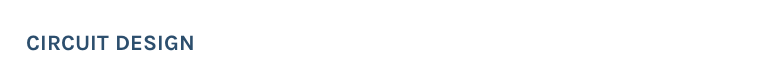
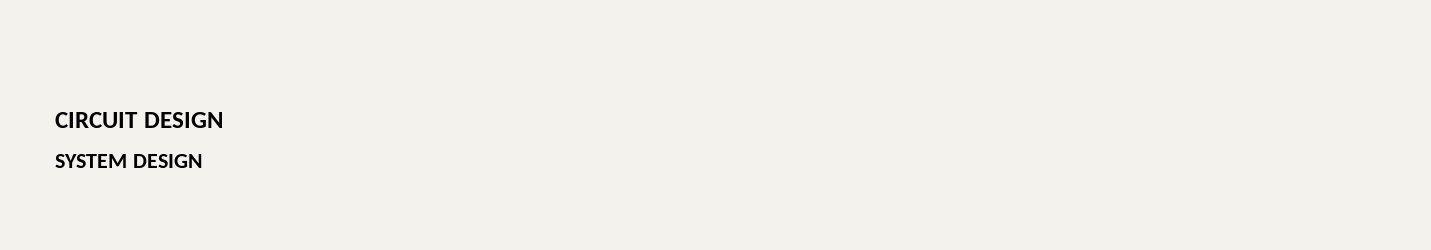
+ SYSTEM DESIGN

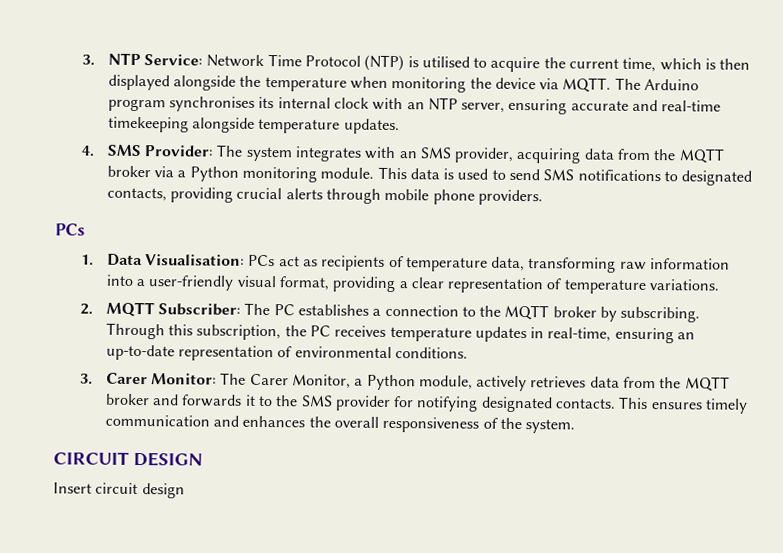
+ 3. NTP Service: Network Time Protocol (NTP) is utilised to acquire the current time, which is then displayed alongside the temperature when monitoring the device via MQTT. The Arduino program synchronises its internal clock with an NTP server, ensuring accurate and real-time timekeeping alongside temperature updates.
+ 4. SMS Provider: The system integrates with an SMS provider, acquiring data from the MQTT broker via a Python monitoring module. This data is used to send SMS notifications to designated contacts, providing crucial alerts through mobile phone providers.
+ PCs
+ 1. Data Visualisation: PCs act as recipients of temperature data, transforming raw information into a user-friendly visual format, providing a clear representation of temperature variations.
+ 2. MQTT Subscriber: The PC establishes a connection to the MQTT broker by subscribing. Through this subscription, the PC receives temperature updates in real-time, ensuring an up-to-date representation of environmental conditions.
+ 3. Carer Monitor: The Carer Monitor, a Python module, actively retrieves data from the MQTT broker and forwards it to the SMS provider for notifying designated contacts. This ensures timely communication and enhances the overall responsiveness of the system.
- SYSTEM DESIGN
+ Insert circuit design

